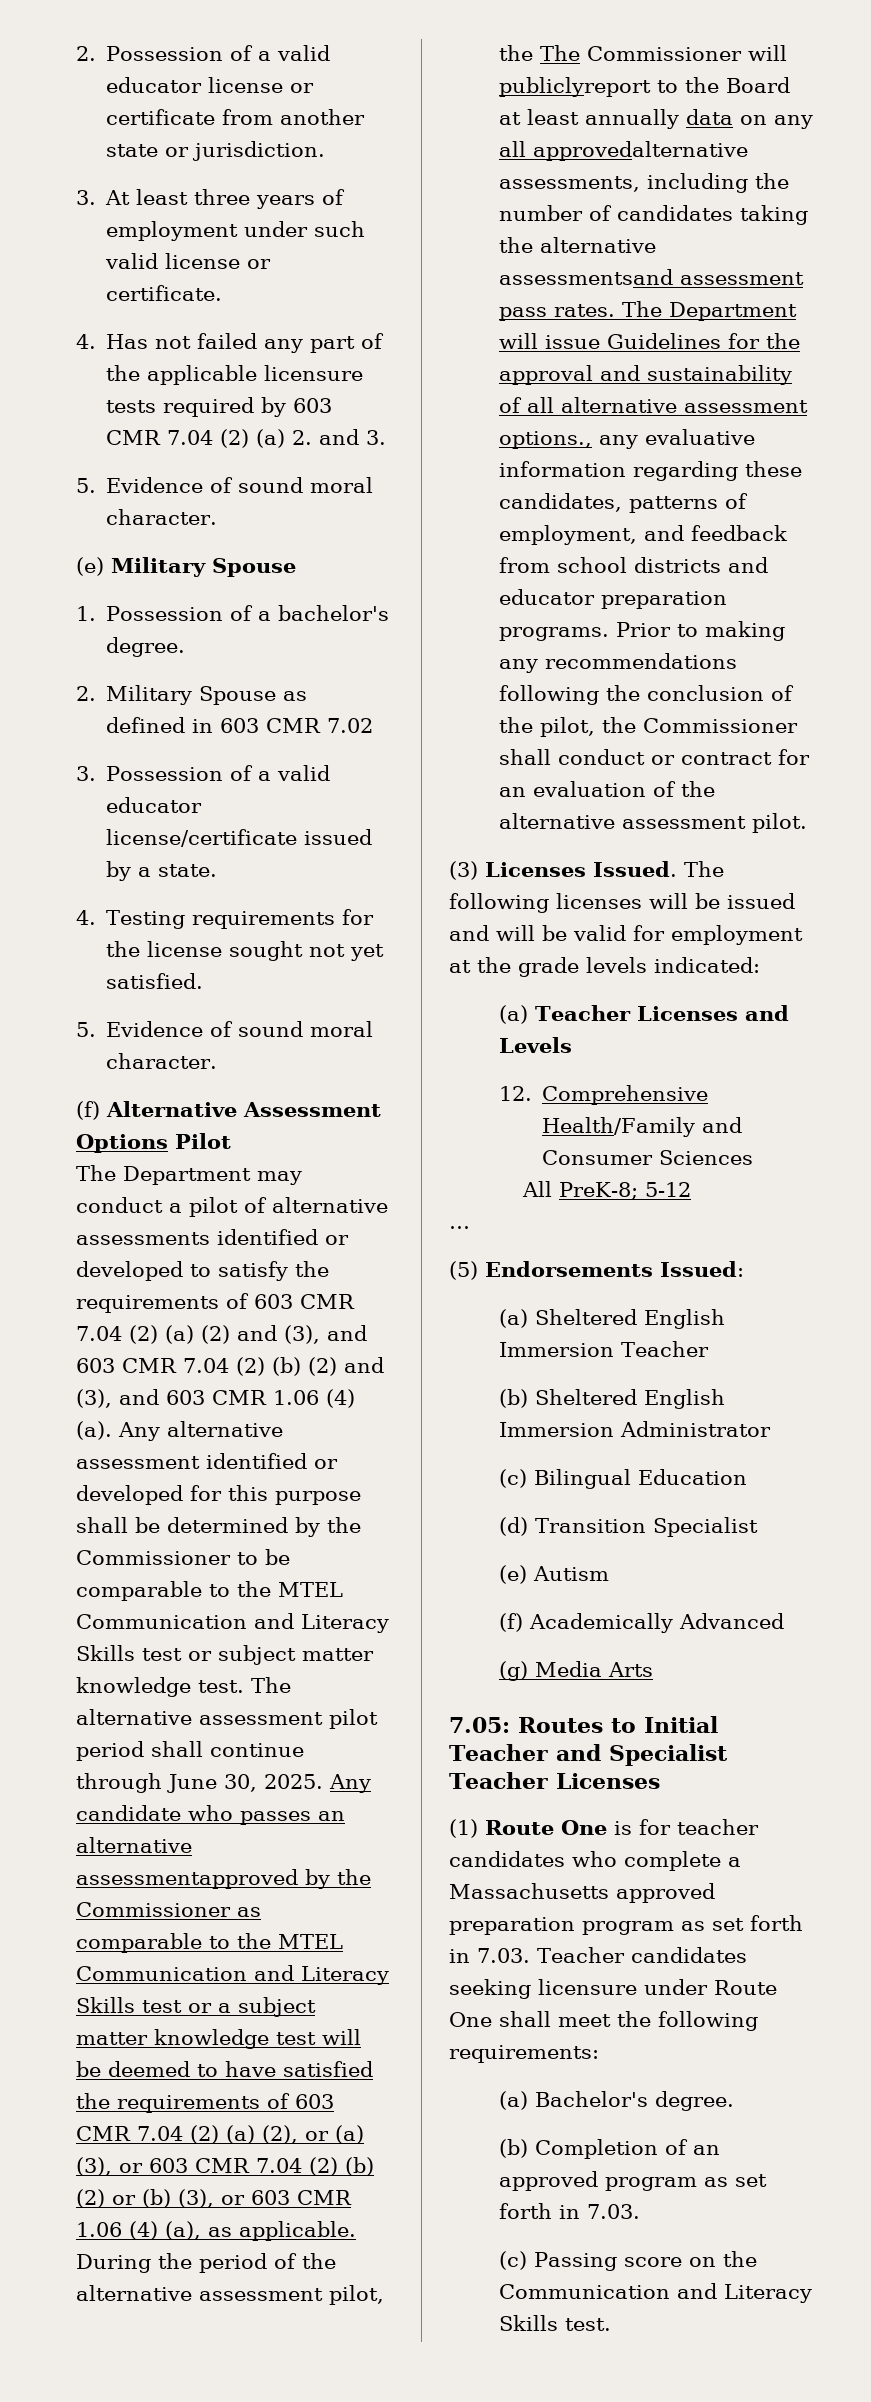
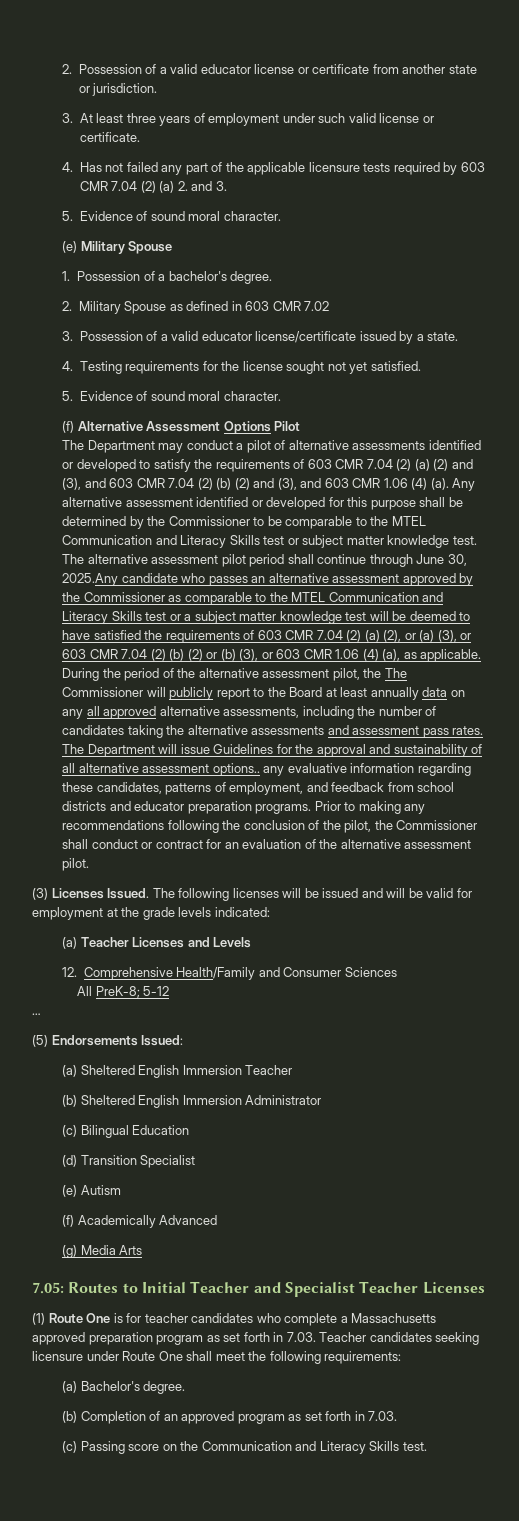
- The alternative assessment pilot period shall continue through June 30, 2025. Any candidate who passes an alternative assessmentapproved by the Commissioner as comparable to the MTEL Communication and Literacy Skills test or a subject matter knowledge test will be deemed to have satisfied the requirements of 603 CMR 7.04 (2) (a) (2), or (a) (3), or 603 CMR 7.04 (2) (b) (2) or (b) (3), or 603 CMR 1.06 (4) (a), as applicable.
+ The alternative assessment pilot period shall continue through June 30, 2025.Any candidate who passes an alternative assessment approved by the Commissioner as comparable to the MTEL Communication and Literacy Skills test or a subject matter knowledge test will be deemed to have satisfied the requirements of 603 CMR 7.04 (2) (a) (2), or (a) (3), or 603 CMR 7.04 (2) (b) (2) or (b) (3), or 603 CMR 1.06 (4) (a), as applicable.
- During the period of the alternative assessment pilot, the The Commissioner will publiclyreport to the Board at least annually data on any all approvedalternative assessments, including the number of candidates taking the alternative assessmentsand assessment pass rates.
+ During the period of the alternative assessment pilot, the The Commissioner will publicly report to the Board at least annually data on any all approved alternative assessments, including the number of candidates taking the alternative assessments and assessment pass rates.
- The Department will issue Guidelines for the approval and sustainability of all alternative assessment options., any evaluative information regarding these candidates, patterns of employment, and feedback from school districts and educator preparation programs.
+ The Department will issue Guidelines for the approval and sustainability of all alternative assessment options.. any evaluative information regarding these candidates, patterns of employment, and feedback from school districts and educator preparation programs.

